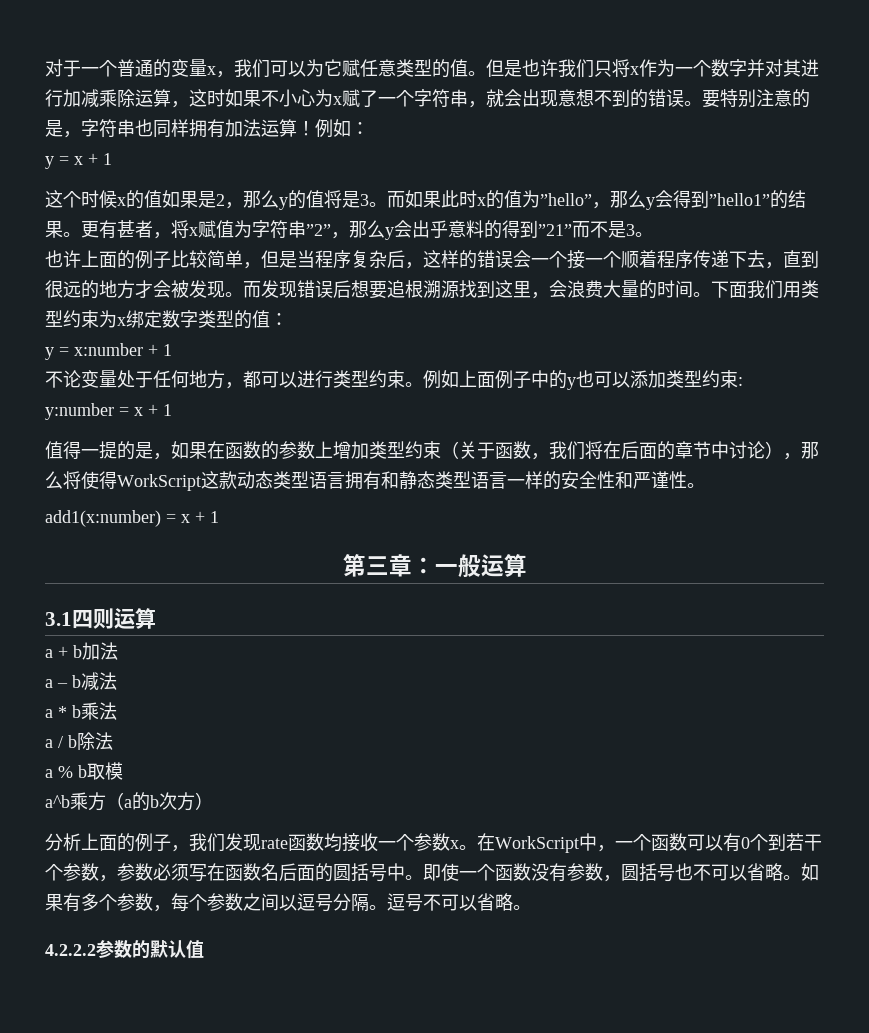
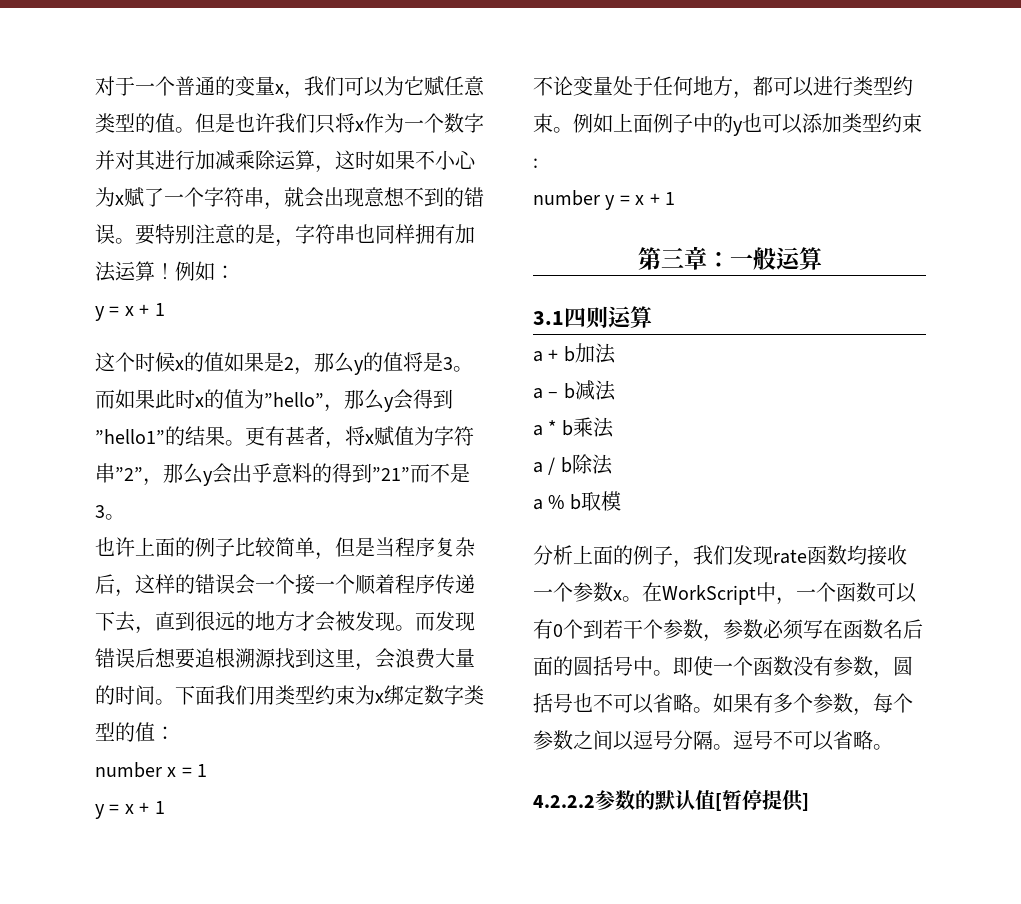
- y = x:number + 1
+ number x = 1
+ y = x + 1
- y:number = x + 1
- 值得一提的是，如果在函数的参数上增加类型约束（关于函数，我们将在后面的章节中讨论），那么将使得WorkScript这款动态类型语言拥有和静态类型语言一样的安全性和严谨性。
- add1(x:number) = x + 1
+ number y = x + 1
- a^b乘方（a的b次方）
- 4.2.2.2参数的默认值
+ 4.2.2.2参数的默认值[暂停提供]

